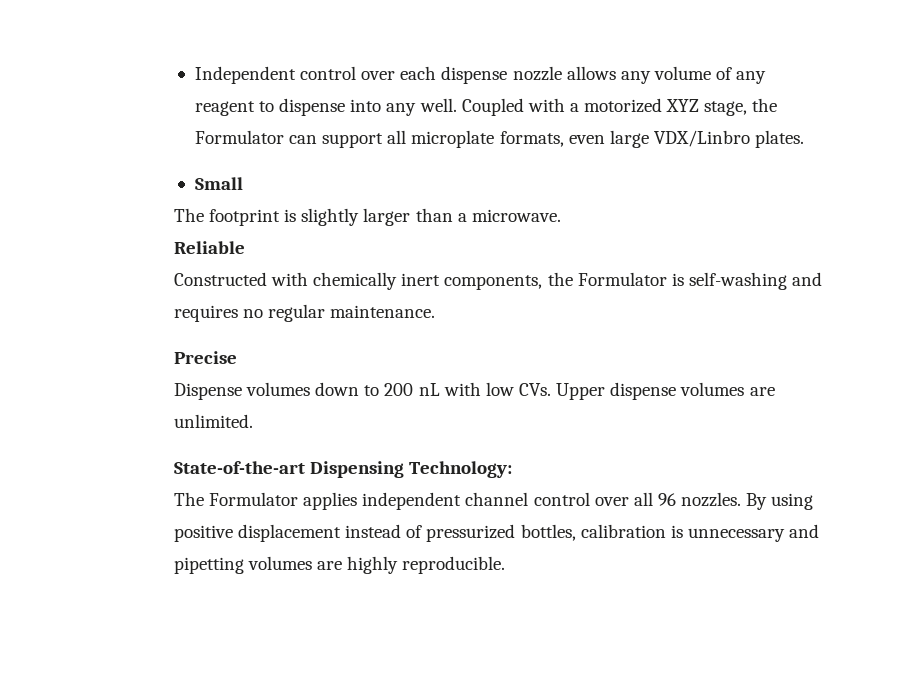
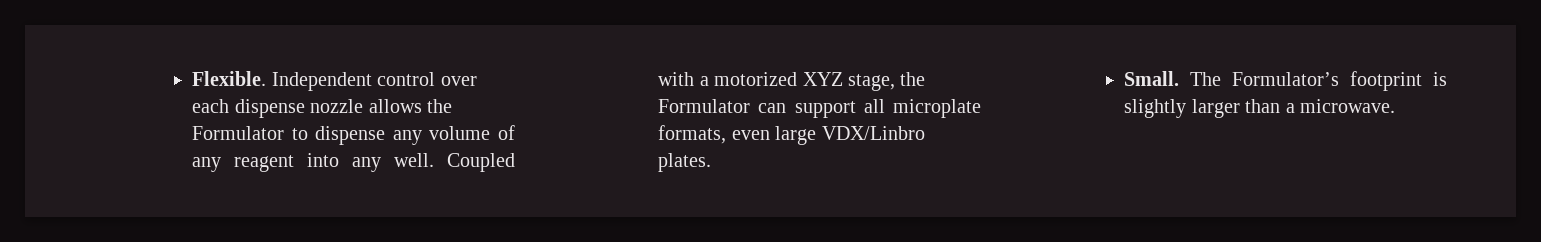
+ Flexible.
- Independent control over each dispense nozzle allows any volume of any reagent to dispense into any well.
+ Independent control over each dispense nozzle allows the Formulator to dispense any volume of any reagent into any well.
- Small
- The footprint is slightly larger than a microwave.
+ Small. The Formulator’s footprint is slightly larger than a microwave.
- Reliable
- Constructed with chemically inert components, the Formulator is self-washing and requires no regular maintenance.
- Precise
- Dispense volumes down to 200 nL with low CVs. Upper dispense volumes are unlimited.
- State-of-the-art Dispensing Technology:
- The Formulator applies independent channel control over all 96 nozzles. By using positive displacement instead of pressurized bottles, calibration is unnecessary and pipetting volumes are highly reproducible.

